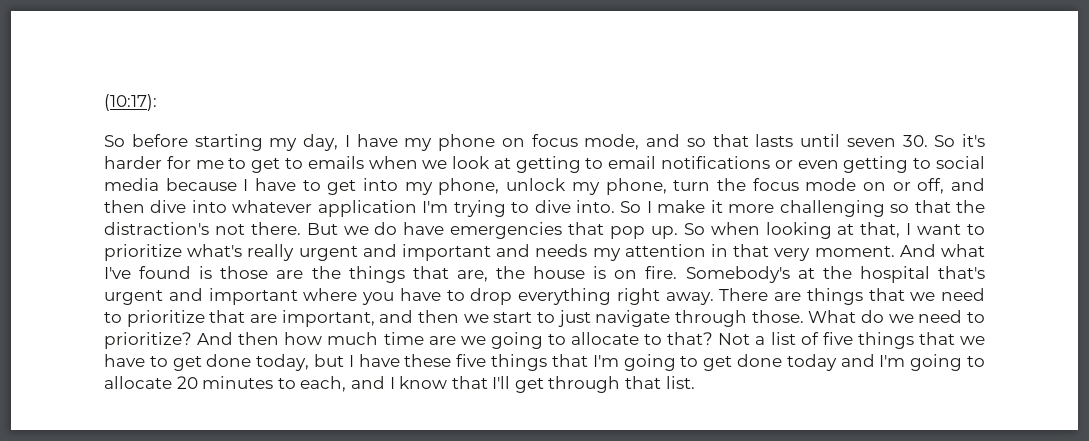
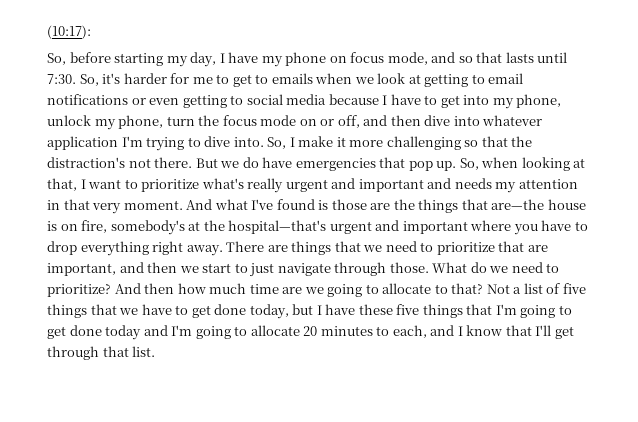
- So before starting my day, I have my phone on focus mode, and so that lasts until seven 30. So it's harder for me to get to emails when we look at getting to email notifications or even getting to social media because I have to get into my phone, unlock my phone, turn the focus mode on or off, and then dive into whatever application I'm trying to dive into.
+ So, before starting my day, I have my phone on focus mode, and so that lasts until 7:30. So, it's harder for me to get to emails when we look at getting to email notifications or even getting to social media because I have to get into my phone, unlock my phone, turn the focus mode on or off, and then dive into whatever application I'm trying to dive into.
- So I make it more challenging so that the distraction's not there.
+ So, I make it more challenging so that the distraction's not there.
- So when looking at that, I want to prioritize what's really urgent and important and needs my attention in that very moment.
+ So, when looking at that, I want to prioritize what's really urgent and important and needs my attention in that very moment.
- And what I've found is those are the things that are, the house is on fire. Somebody's at the hospital that's urgent and important where you have to drop everything right away.
+ And what I've found is those are the things that are—the house is on fire, somebody's at the hospital—that's urgent and important where you have to drop everything right away.

